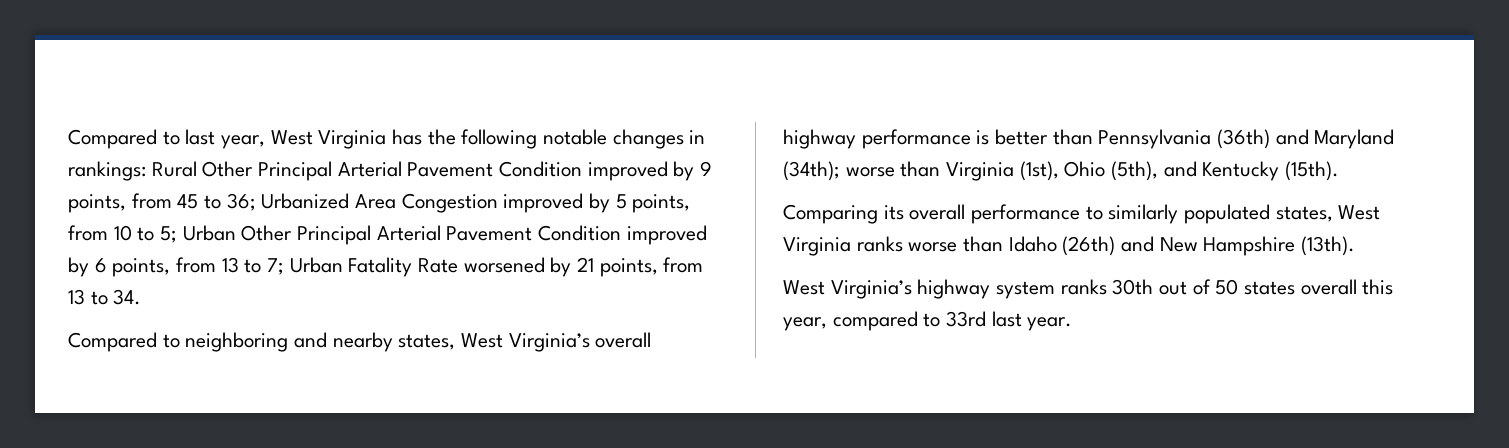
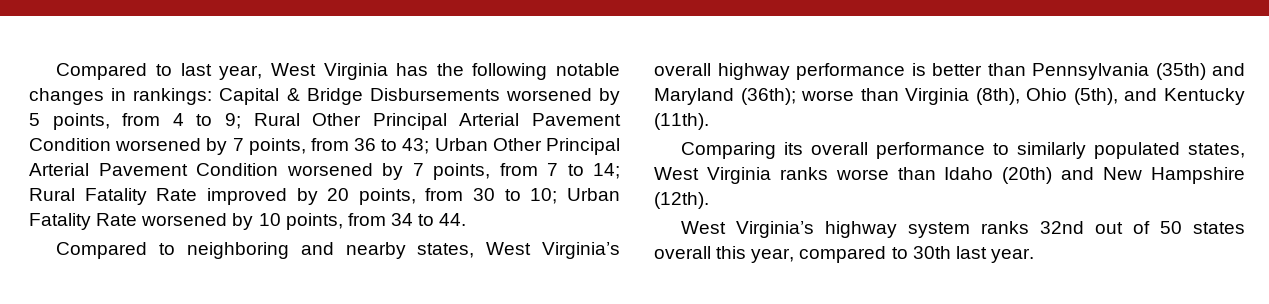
- Compared to last year, West Virginia has the following notable changes in rankings: Rural Other Principal Arterial Pavement Condition improved by 9 points, from 45 to 36; Urbanized Area Congestion improved by 5 points, from 10 to 5; Urban Other Principal Arterial Pavement Condition improved by 6 points, from 13 to 7; Urban Fatality Rate worsened by 21 points, from 13 to 34.
+ Compared to last year, West Virginia has the following notable changes in rankings: Capital & Bridge Disbursements worsened by 5 points, from 4 to 9; Rural Other Principal Arterial Pavement Condition worsened by 7 points, from 36 to 43; Urban Other Principal Arterial Pavement Condition worsened by 7 points, from 7 to 14; Rural Fatality Rate improved by 20 points, from 30 to 10; Urban Fatality Rate worsened by 10 points, from 34 to 44.
- Compared to neighboring and nearby states, West Virginia’s overall highway performance is better than Pennsylvania (36th) and Maryland (34th); worse than Virginia (1st), Ohio (5th), and Kentucky (15th).
+ Compared to neighboring and nearby states, West Virginia’s overall highway performance is better than Pennsylvania (35th) and Maryland (36th); worse than Virginia (8th), Ohio (5th), and Kentucky (11th).
- Comparing its overall performance to similarly populated states, West Virginia ranks worse than Idaho (26th) and New Hampshire (13th).
+ Comparing its overall performance to similarly populated states, West Virginia ranks worse than Idaho (20th) and New Hampshire (12th).
- West Virginia’s highway system ranks 30th out of 50 states overall this year, compared to 33rd last year.
+ West Virginia’s highway system ranks 32nd out of 50 states overall this year, compared to 30th last year.

